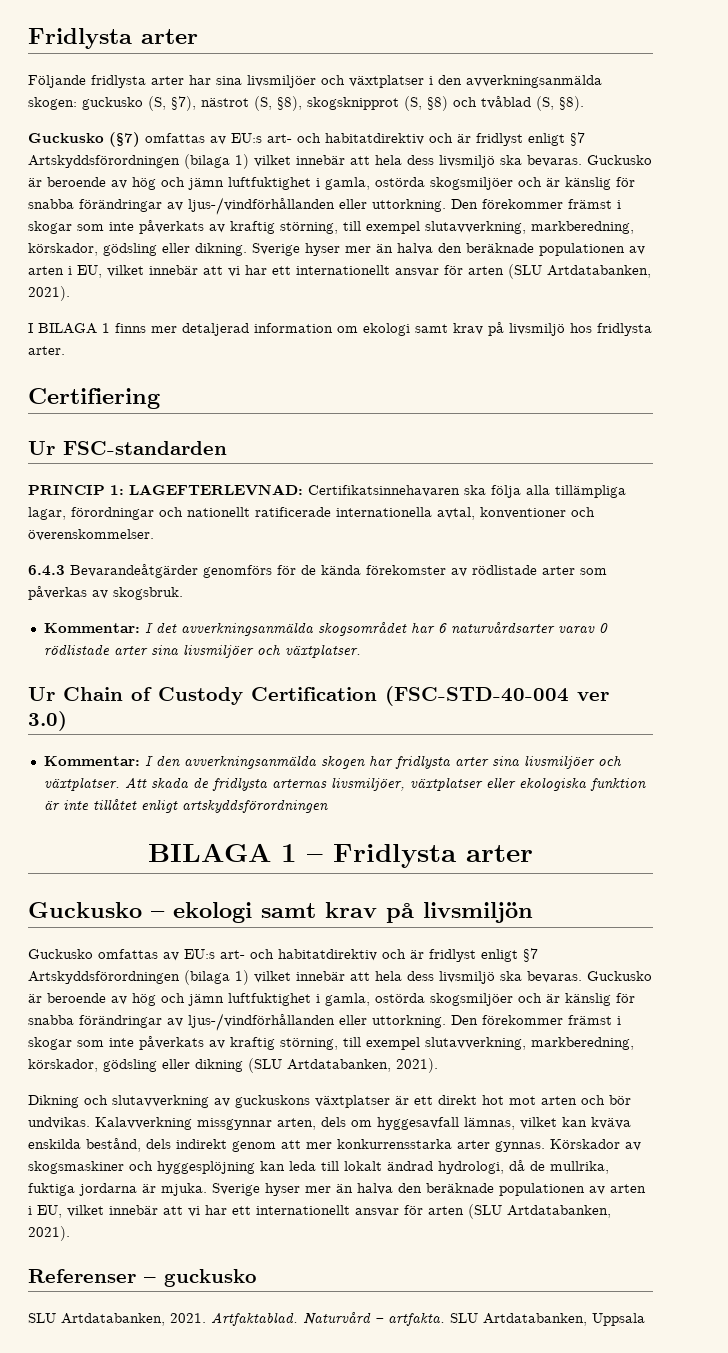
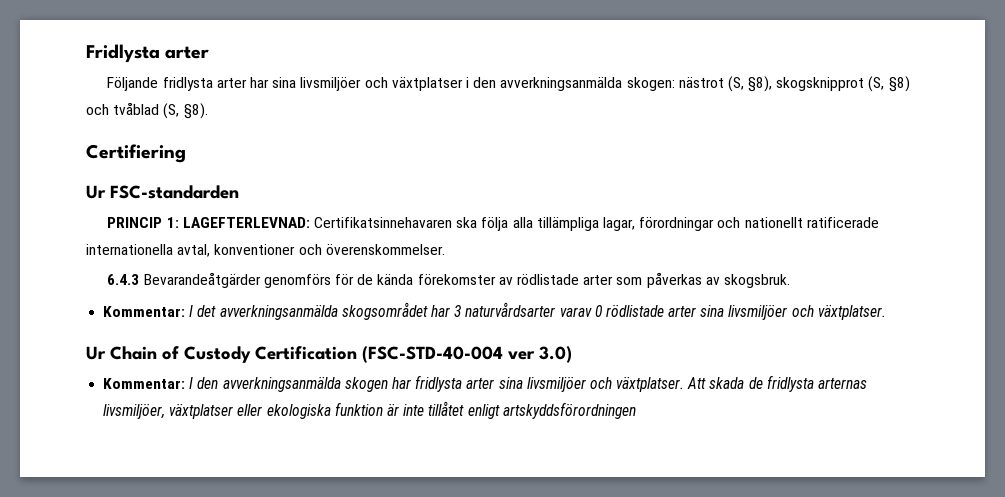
- Följande fridlysta arter har sina livsmiljöer och växtplatser i den avverkningsanmälda skogen: guckusko (S, §7), nästrot (S, §8), skogsknipprot (S, §8) och tvåblad (S, §8).
+ Följande fridlysta arter har sina livsmiljöer och växtplatser i den avverkningsanmälda skogen: nästrot (S, §8), skogsknipprot (S, §8) och tvåblad (S, §8).
- Guckusko (§7) omfattas av EU:s art- och habitatdirektiv och är fridlyst enligt §7 Artskyddsförordningen (bilaga 1) vilket innebär att hela dess livsmiljö ska bevaras. Guckusko är beroende av hög och jämn luftfuktighet i gamla, ostörda skogsmiljöer och är känslig för snabba förändringar av ljus-/vindförhållanden eller uttorkning. Den förekommer främst i skogar som inte påverkats av kraftig störning, till exempel slutavverkning, markberedning, körskador, gödsling eller dikning. Sverige hyser mer än halva den beräknade populationen av arten i EU, vilket innebär att vi har ett internationellt ansvar för arten (SLU Artdatabanken, 2021).
- I BILAGA 1 finns mer detaljerad information om ekologi samt krav på livsmiljö hos fridlysta arter.
- Kommentar: I det avverkningsanmälda skogsområdet har 6 naturvårdsarter varav 0 rödlistade arter sina livsmiljöer och växtplatser.
+ Kommentar: I det avverkningsanmälda skogsområdet har 3 naturvårdsarter varav 0 rödlistade arter sina livsmiljöer och växtplatser.
- BILAGA 1 – Fridlysta arter
- Guckusko – ekologi samt krav på livsmiljön
- Guckusko omfattas av EU:s art- och habitatdirektiv och är fridlyst enligt §7 Artskyddsförordningen (bilaga 1) vilket innebär att hela dess livsmiljö ska bevaras. Guckusko är beroende av hög och jämn luftfuktighet i gamla, ostörda skogsmiljöer och är känslig för snabba förändringar av ljus-/vindförhållanden eller uttorkning. Den förekommer främst i skogar som inte påverkats av kraftig störning, till exempel slutavverkning, markberedning, körskador, gödsling eller dikning (SLU Artdatabanken, 2021).
- Dikning och slutavverkning av guckuskons växtplatser är ett direkt hot mot arten och bör undvikas. Kalavverkning missgynnar arten, dels om hyggesavfall lämnas, vilket kan kväva enskilda bestånd, dels indirekt genom att mer konkurrensstarka arter gynnas. Körskador av skogsmaskiner och hyggesplöjning kan leda till lokalt ändrad hydrologi, då de mullrika, fuktiga jordarna är mjuka. Sverige hyser mer än halva den beräknade populationen av arten i EU, vilket innebär att vi har ett internationellt ansvar för arten (SLU Artdatabanken, 2021).
- Referenser – guckusko
- SLU Artdatabanken, 2021. Artfaktablad. Naturvård – artfakta. SLU Artdatabanken, Uppsala

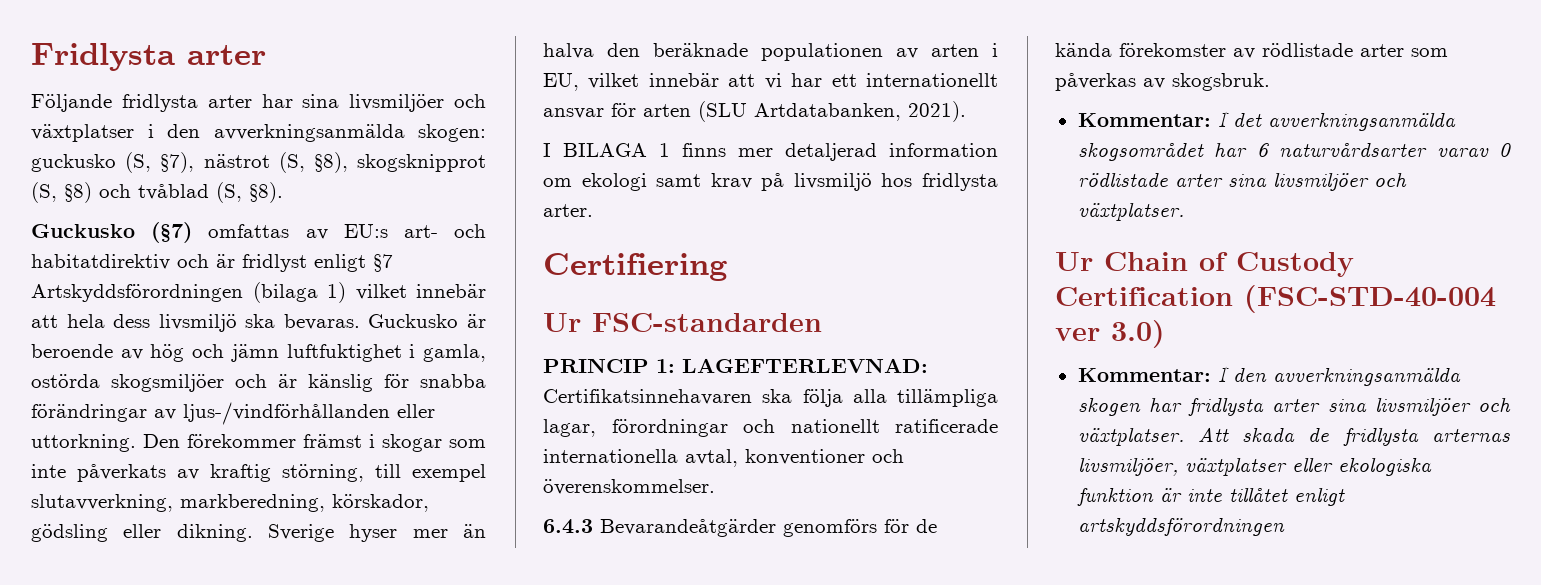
- Följande fridlysta arter har sina livsmiljöer och växtplatser i den avverkningsanmälda skogen: nästrot (S, §8), skogsknipprot (S, §8) och tvåblad (S, §8).
+ Följande fridlysta arter har sina livsmiljöer och växtplatser i den avverkningsanmälda skogen: guckusko (S, §7), nästrot (S, §8), skogsknipprot (S, §8) och tvåblad (S, §8).
+ Guckusko (§7) omfattas av EU:s art- och habitatdirektiv och är fridlyst enligt §7 Artskyddsförordningen (bilaga 1) vilket innebär att hela dess livsmiljö ska bevaras. Guckusko är beroende av hög och jämn luftfuktighet i gamla, ostörda skogsmiljöer och är känslig för snabba förändringar av ljus-/vindförhållanden eller uttorkning. Den förekommer främst i skogar som inte påverkats av kraftig störning, till exempel slutavverkning, markberedning, körskador, gödsling eller dikning. Sverige hyser mer än halva den beräknade populationen av arten i EU, vilket innebär att vi har ett internationellt ansvar för arten (SLU Artdatabanken, 2021).
+ I BILAGA 1 finns mer detaljerad information om ekologi samt krav på livsmiljö hos fridlysta arter.
- Kommentar: I det avverkningsanmälda skogsområdet har 3 naturvårdsarter varav 0 rödlistade arter sina livsmiljöer och växtplatser.
+ Kommentar: I det avverkningsanmälda skogsområdet har 6 naturvårdsarter varav 0 rödlistade arter sina livsmiljöer och växtplatser.

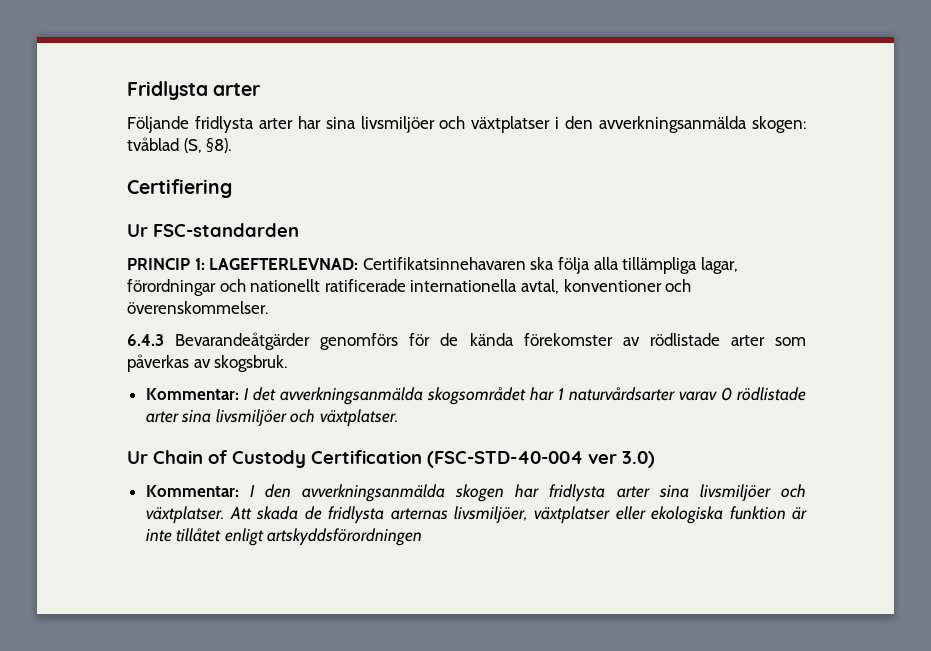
- Följande fridlysta arter har sina livsmiljöer och växtplatser i den avverkningsanmälda skogen: guckusko (S, §7), nästrot (S, §8), skogsknipprot (S, §8) och tvåblad (S, §8).
- Guckusko (§7) omfattas av EU:s art- och habitatdirektiv och är fridlyst enligt §7 Artskyddsförordningen (bilaga 1) vilket innebär att hela dess livsmiljö ska bevaras. Guckusko är beroende av hög och jämn luftfuktighet i gamla, ostörda skogsmiljöer och är känslig för snabba förändringar av ljus-/vindförhållanden eller uttorkning. Den förekommer främst i skogar som inte påverkats av kraftig störning, till exempel slutavverkning, markberedning, körskador, gödsling eller dikning. Sverige hyser mer än halva den beräknade populationen av arten i EU, vilket innebär att vi har ett internationellt ansvar för arten (SLU Artdatabanken, 2021).
- I BILAGA 1 finns mer detaljerad information om ekologi samt krav på livsmiljö hos fridlysta arter.
+ Följande fridlysta arter har sina livsmiljöer och växtplatser i den avverkningsanmälda skogen: tvåblad (S, §8).
- Kommentar: I det avverkningsanmälda skogsområdet har 6 naturvårdsarter varav 0 rödlistade arter sina livsmiljöer och växtplatser.
+ Kommentar: I det avverkningsanmälda skogsområdet har 1 naturvårdsarter varav 0 rödlistade arter sina livsmiljöer och växtplatser.

